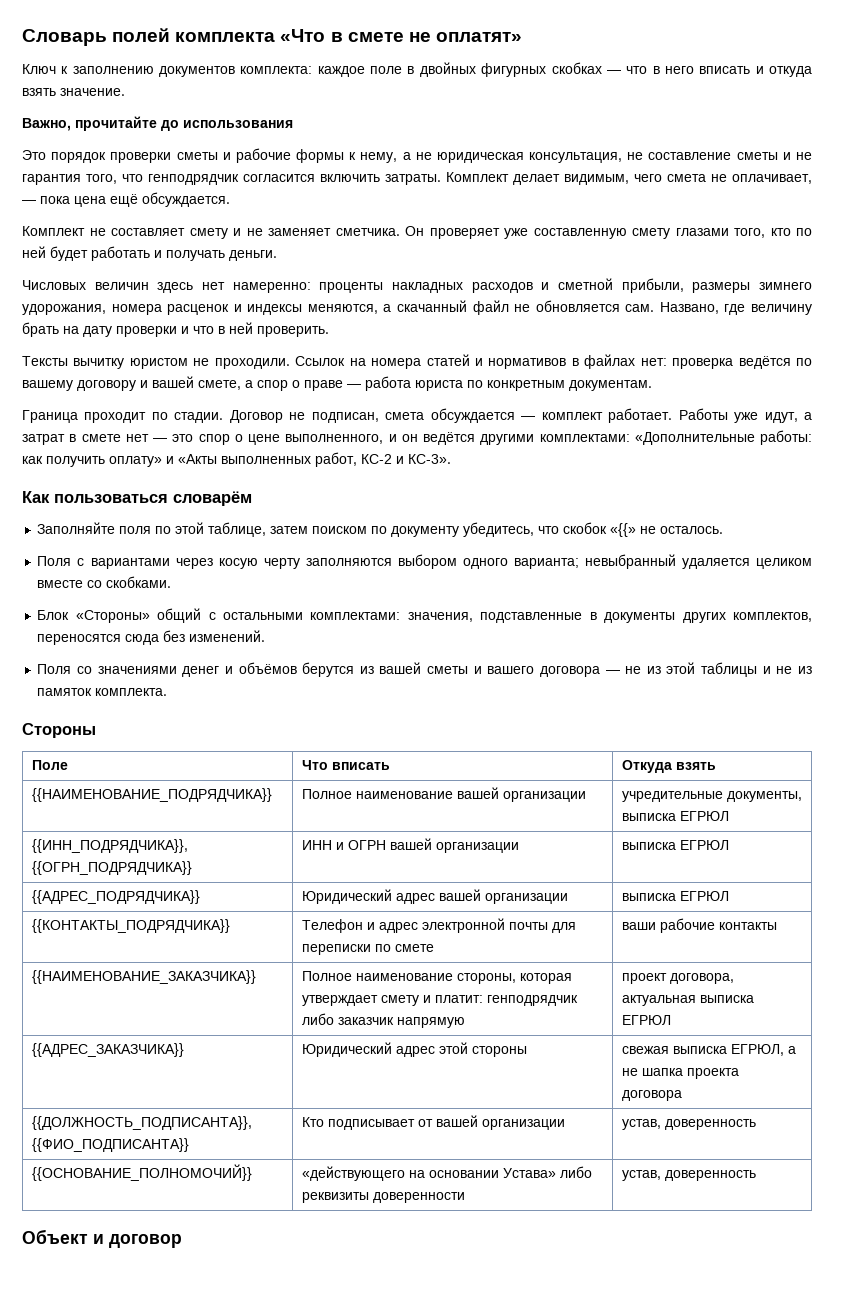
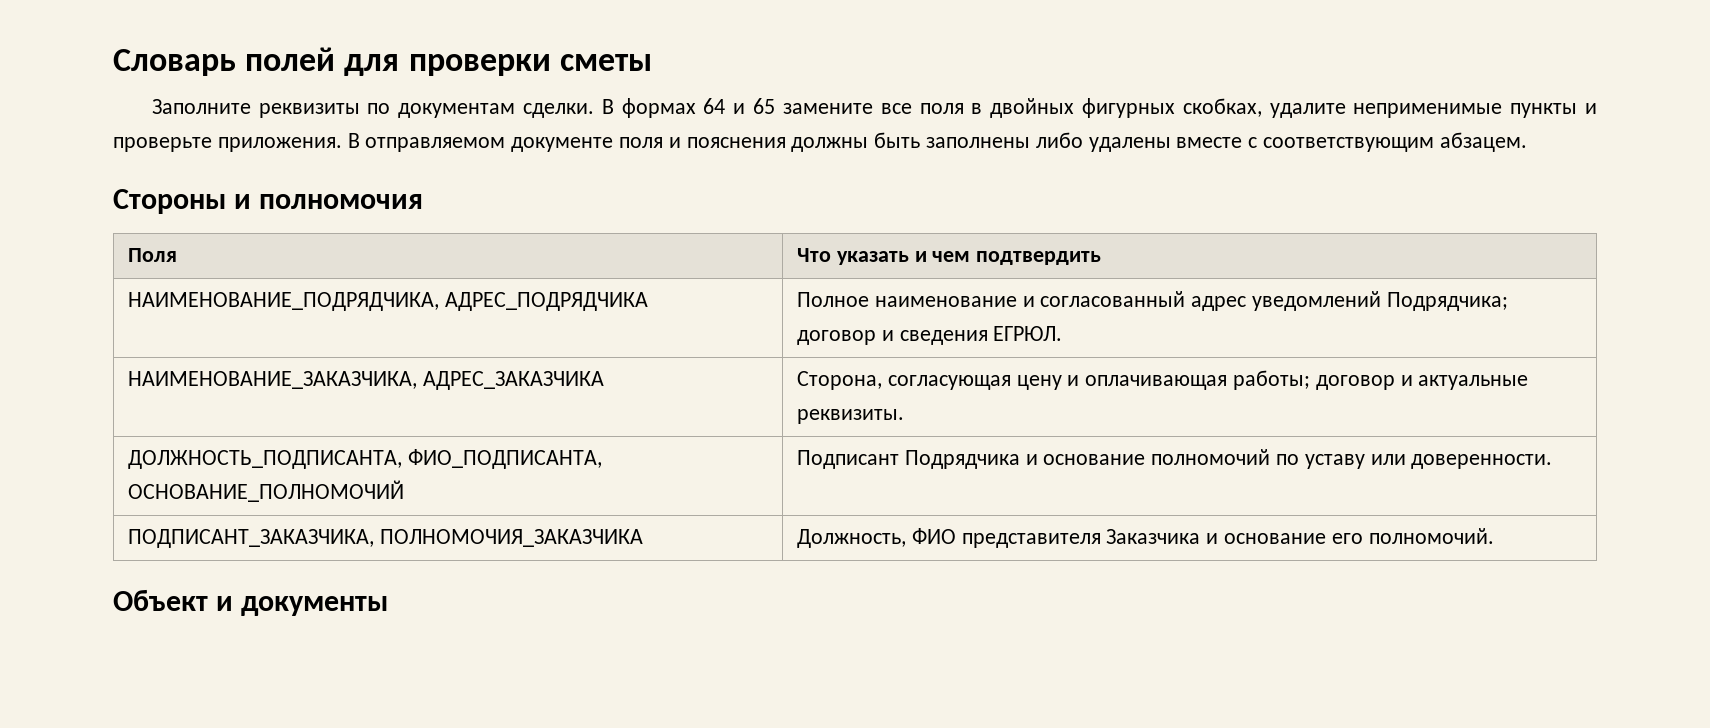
- Словарь полей комплекта «Что в смете не оплатят»
- Ключ к заполнению документов комплекта: каждое поле в двойных фигурных скобках — что в него вписать и откуда взять значение.
- Важно, прочитайте до использования
- Это порядок проверки сметы и рабочие формы к нему, а не юридическая консультация, не составление сметы и не гарантия того, что генподрядчик согласится включить затраты. Комплект делает видимым, чего смета не оплачивает, — пока цена ещё обсуждается.
- Комплект не составляет смету и не заменяет сметчика. Он проверяет уже составленную смету глазами того, кто по ней будет работать и получать деньги.
- Числовых величин здесь нет намеренно: проценты накладных расходов и сметной прибыли, размеры зимнего удорожания, номера расценок и индексы меняются, а скачанный файл не обновляется сам. Названо, где величину брать на дату проверки и что в ней проверить.
- Тексты вычитку юристом не проходили. Ссылок на номера статей и нормативов в файлах нет: проверка ведётся по вашему договору и вашей смете, а спор о праве — работа юриста по конкретным документам.
- Граница проходит по стадии. Договор не подписан, смета обсуждается — комплект работает. Работы уже идут, а затрат в смете нет — это спор о цене выполненного, и он ведётся другими комплектами: «Дополнительные работы: как получить оплату» и «Акты выполненных работ, КС-2 и КС-3».
- Как пользоваться словарём
- Заполняйте поля по этой таблице, затем поиском по документу убедитесь, что скобок «{{» не осталось.
- Поля с вариантами через косую черту заполняются выбором одного варианта; невыбранный удаляется целиком вместе со скобками.
- Блок «Стороны» общий с остальными комплектами: значения, подставленные в документы других комплектов, переносятся сюда без изменений.
- Поля со значениями денег и объёмов берутся из вашей сметы и вашего договора — не из этой таблицы и не из памяток комплекта.
- Стороны
- Поле | Что вписать | Откуда взять
- {{НАИМЕНОВАНИЕ_ПОДРЯДЧИКА}} | Полное наименование вашей организации | учредительные документы, выписка ЕГРЮЛ
- {{ИНН_ПОДРЯДЧИКА}}, {{ОГРН_ПОДРЯДЧИКА}} | ИНН и ОГРН вашей организации | выписка ЕГРЮЛ
- {{АДРЕС_ПОДРЯДЧИКА}} | Юридический адрес вашей организации | выписка ЕГРЮЛ
- {{КОНТАКТЫ_ПОДРЯДЧИКА}} | Телефон и адрес электронной почты для переписки по смете | ваши рабочие контакты
- {{НАИМЕНОВАНИЕ_ЗАКАЗЧИКА}} | Полное наименование стороны, которая утверждает смету и платит: генподрядчик либо заказчик напрямую | проект договора, актуальная выписка ЕГРЮЛ
- {{АДРЕС_ЗАКАЗЧИКА}} | Юридический адрес этой стороны | свежая выписка ЕГРЮЛ, а не шапка проекта договора
- {{ДОЛЖНОСТЬ_ПОДПИСАНТА}}, {{ФИО_ПОДПИСАНТА}} | Кто подписывает от вашей организации | устав, доверенность
- {{ОСНОВАНИЕ_ПОЛНОМОЧИЙ}} | «действующего на основании Устава» либо реквизиты доверенности | устав, доверенность
+ Словарь полей для проверки сметы
+ Заполните реквизиты по документам сделки. В формах 64 и 65 замените все поля в двойных фигурных скобках, удалите неприменимые пункты и проверьте приложения. В отправляемом документе поля и пояснения должны быть заполнены либо удалены вместе с соответствующим абзацем.
+ Стороны и полномочия
+ Поля | Что указать и чем подтвердить
+ НАИМЕНОВАНИЕ_ПОДРЯДЧИКА, АДРЕС_ПОДРЯДЧИКА | Полное наименование и согласованный адрес уведомлений Подрядчика; договор и сведения ЕГРЮЛ.
+ НАИМЕНОВАНИЕ_ЗАКАЗЧИКА, АДРЕС_ЗАКАЗЧИКА | Сторона, согласующая цену и оплачивающая работы; договор и актуальные реквизиты.
+ ДОЛЖНОСТЬ_ПОДПИСАНТА, ФИО_ПОДПИСАНТА, ОСНОВАНИЕ_ПОЛНОМОЧИЙ | Подписант Подрядчика и основание полномочий по уставу или доверенности.
+ ПОДПИСАНТ_ЗАКАЗЧИКА, ПОЛНОМОЧИЯ_ЗАКАЗЧИКА | Должность, ФИО представителя Заказчика и основание его полномочий.
- Объект и договор
+ Объект и документы

